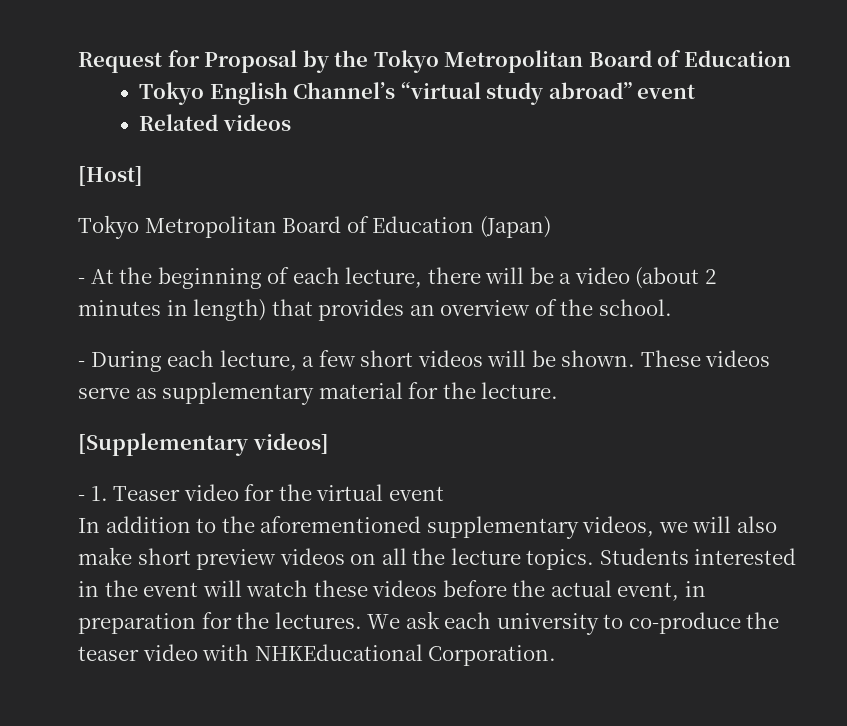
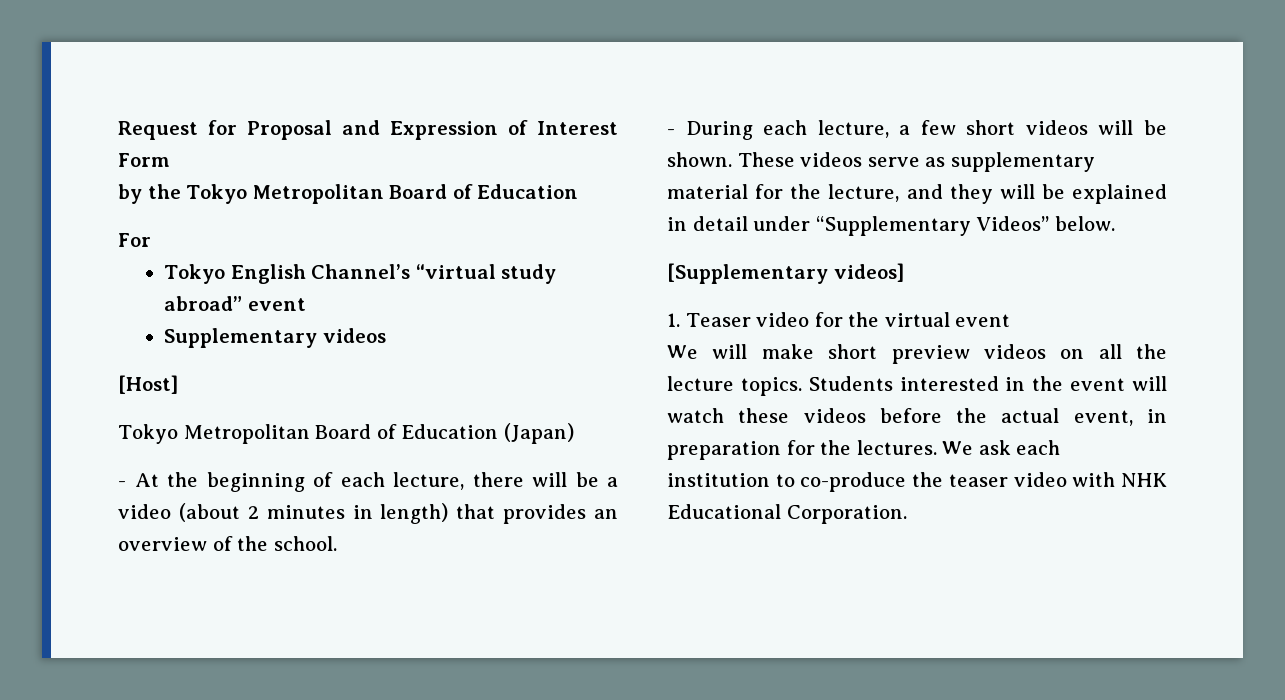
- Request for Proposal by the Tokyo Metropolitan Board of Education
+ Request for Proposal and Expression of Interest Form
+ by the Tokyo Metropolitan Board of Education
+ For
- Related videos
+ Supplementary videos
- These videos serve as supplementary material for the lecture.
+ These videos serve as supplementary material for the lecture, and they will be explained in detail under “Supplementary Videos” below.
- - 1. Teaser video for the virtual event
+ 1. Teaser video for the virtual event
- In addition to the aforementioned supplementary videos, we will also make short preview videos on all the lecture topics.
+ We will make short preview videos on all the lecture topics.
- We ask each university to co-produce the teaser video with NHKEducational Corporation.
+ We ask each institution to co-produce the teaser video with NHK Educational Corporation.

